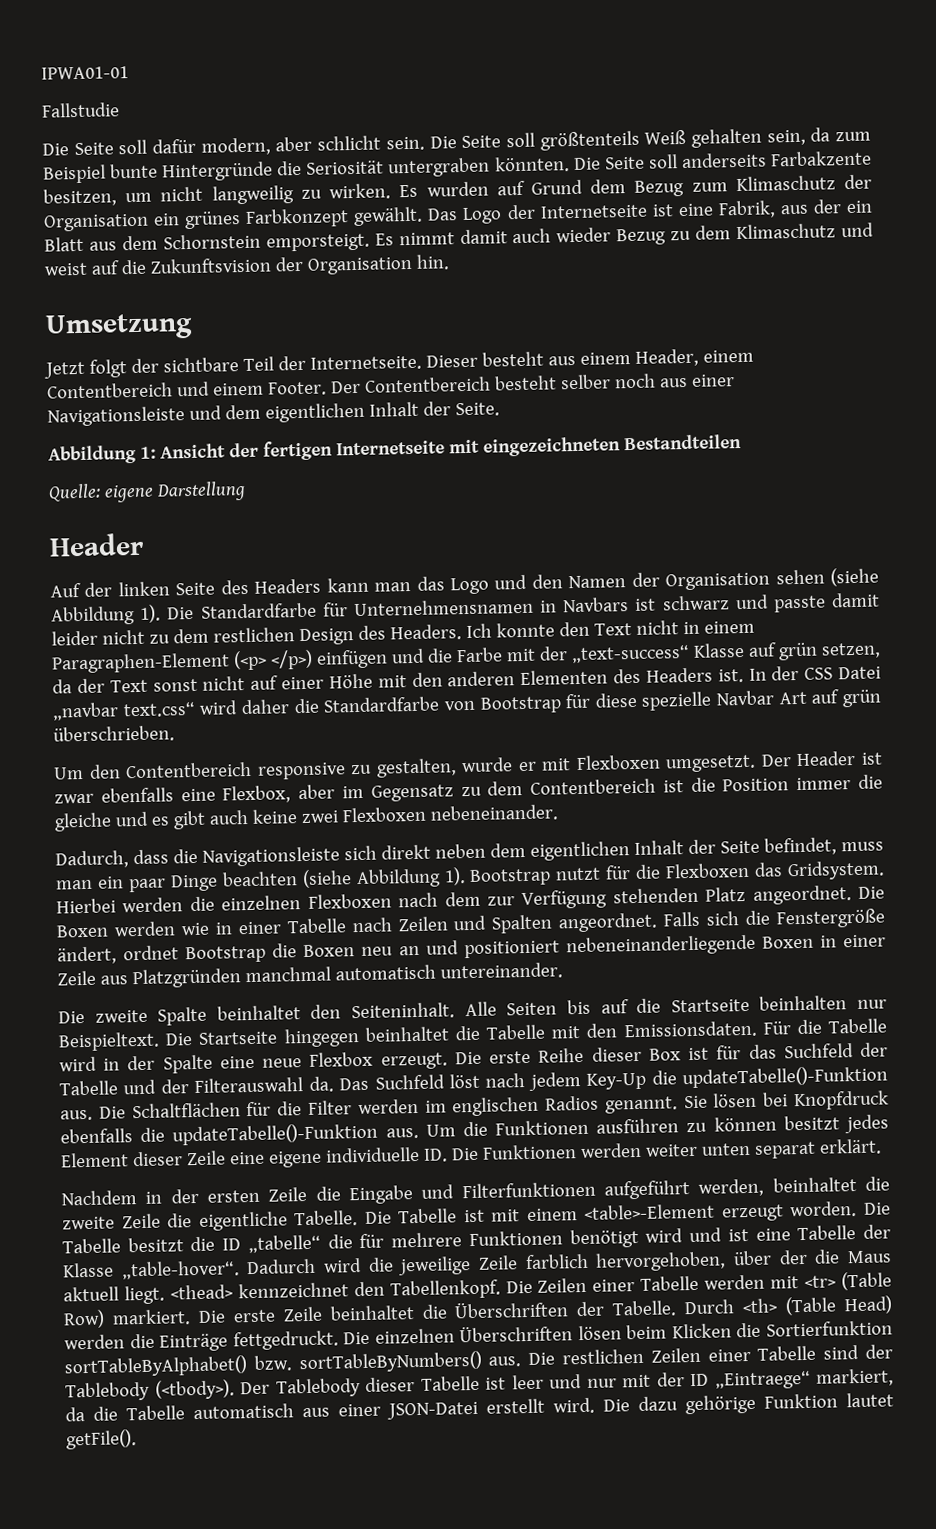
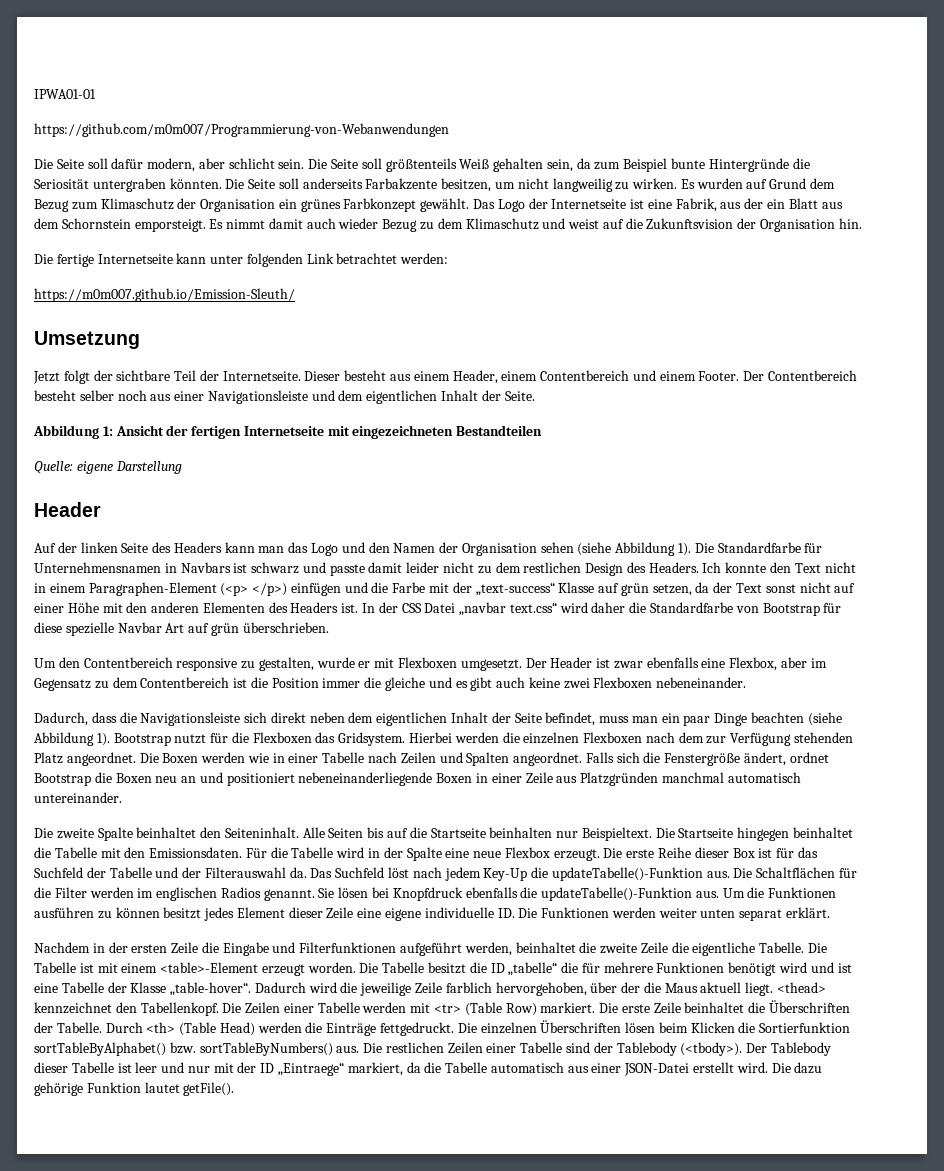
- Fallstudie
+ https://github.com/m0m007/Programmierung-von-Webanwendungen
+ Die fertige Internetseite kann unter folgenden Link betrachtet werden:
+ https://m0m007.github.io/Emission-Sleuth/

